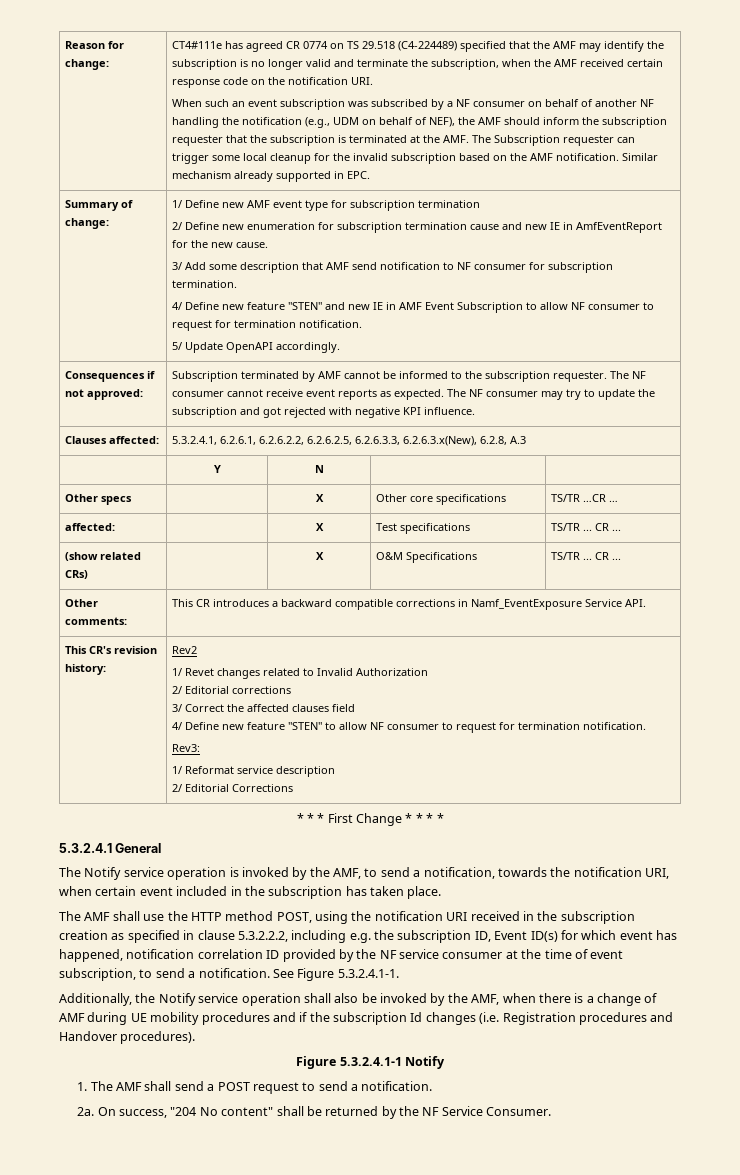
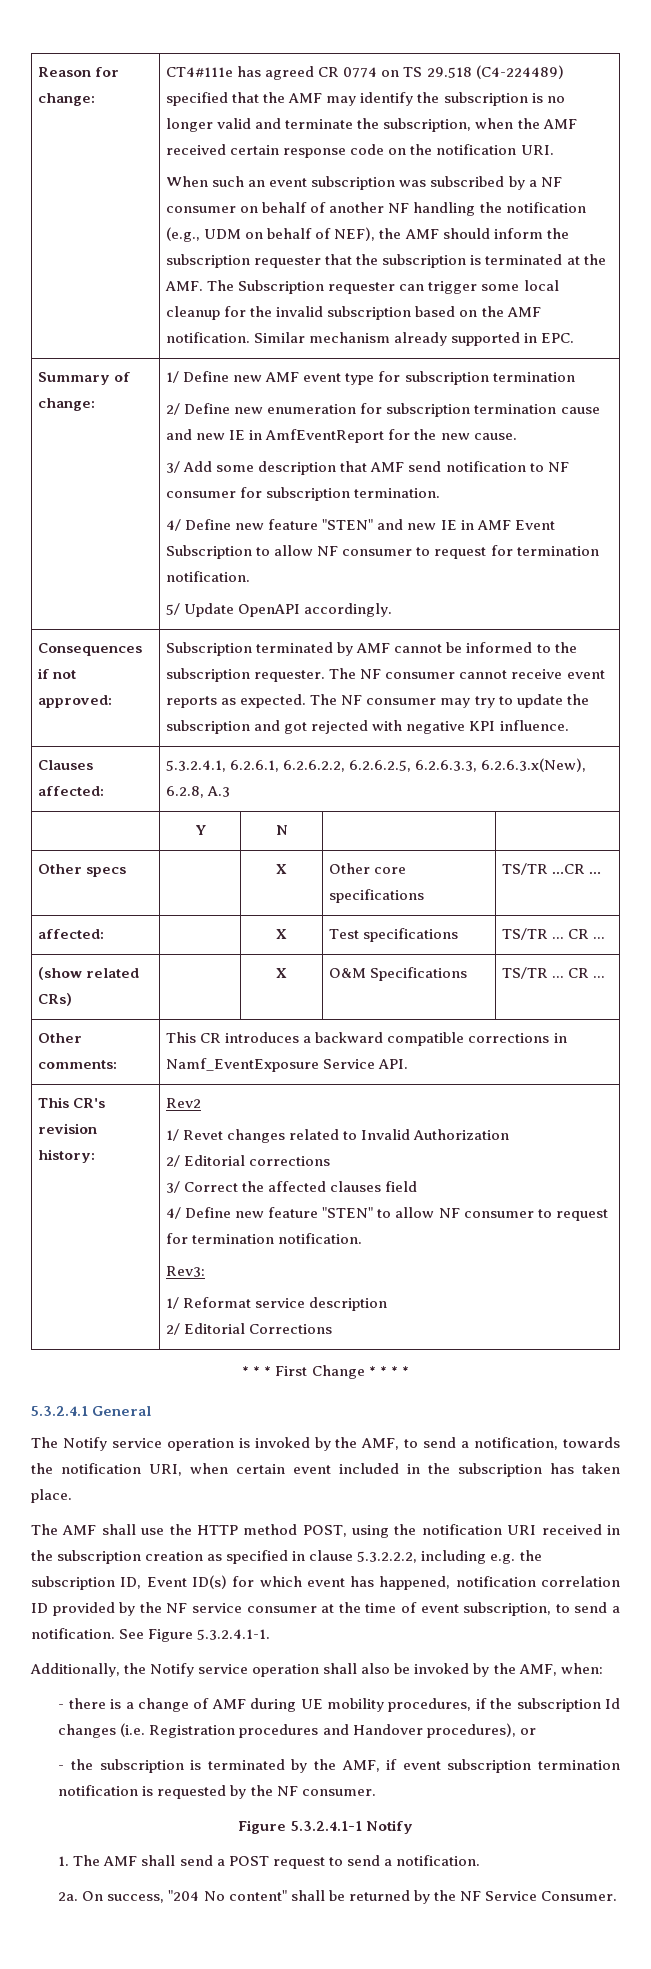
- Additionally, the Notify service operation shall also be invoked by the AMF, when there is a change of AMF during UE mobility procedures and if the subscription Id changes (i.e. Registration procedures and Handover procedures).
+ Additionally, the Notify service operation shall also be invoked by the AMF, when:
+ - there is a change of AMF during UE mobility procedures, if the subscription Id changes (i.e. Registration procedures and Handover procedures), or
+ - the subscription is terminated by the AMF, if event subscription termination notification is requested by the NF consumer.

